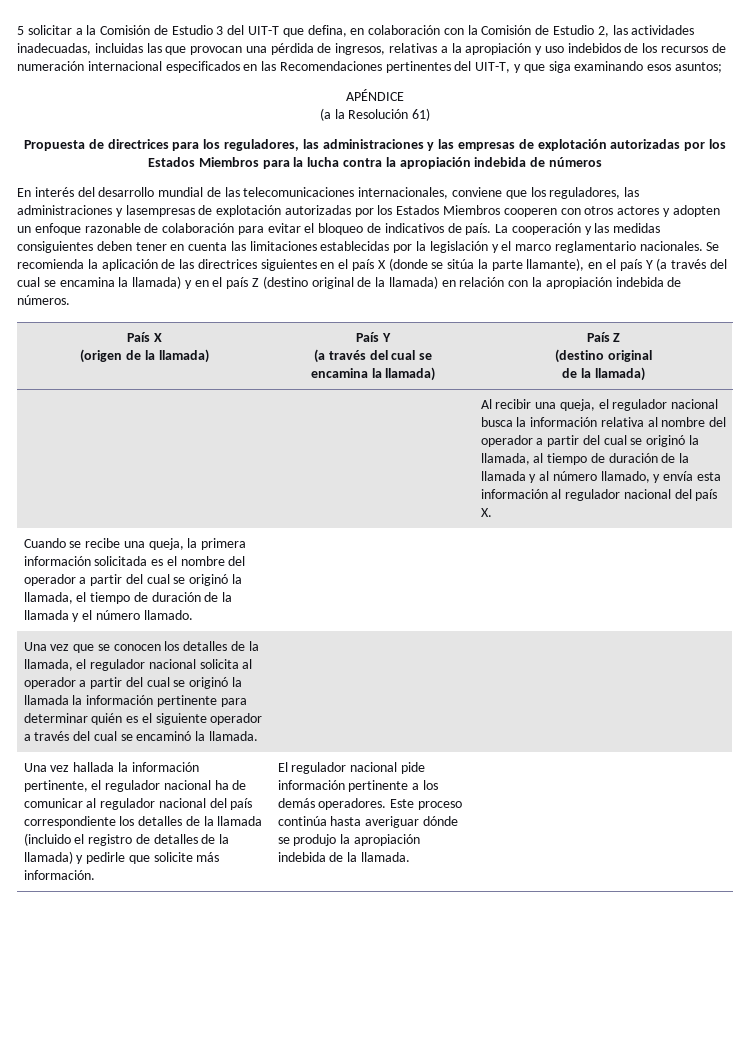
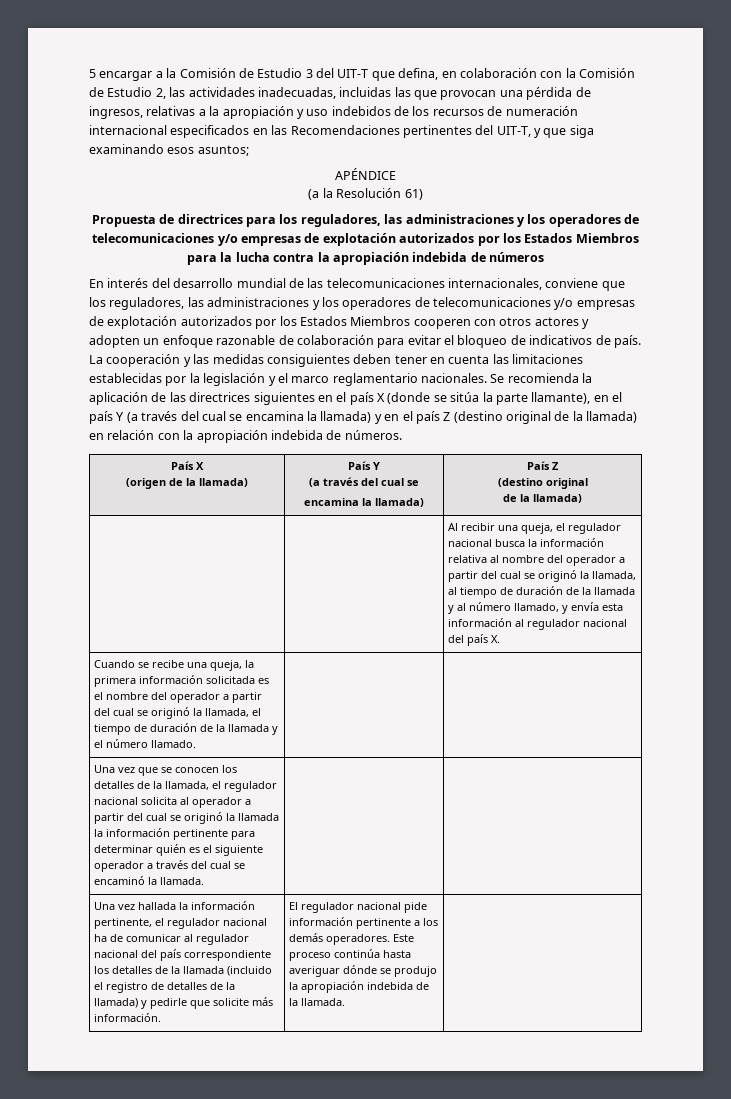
- 5 solicitar a la Comisión de Estudio 3 del UIT-T que defina, en colaboración con la Comisión de Estudio 2, las actividades inadecuadas, incluidas las que provocan una pérdida de ingresos, relativas a la apropiación y uso indebidos de los recursos de numeración internacional especificados en las Recomendaciones pertinentes del UIT-T, y que siga examinando esos asuntos;
+ 5 encargar a la Comisión de Estudio 3 del UIT-T que defina, en colaboración con la Comisión de Estudio 2, las actividades inadecuadas, incluidas las que provocan una pérdida de ingresos, relativas a la apropiación y uso indebidos de los recursos de numeración internacional especificados en las Recomendaciones pertinentes del UIT-T, y que siga examinando esos asuntos;
- Propuesta de directrices para los reguladores, las administraciones y las empresas de explotación autorizadas por los Estados Miembros para la lucha contra la apropiación indebida de números
+ Propuesta de directrices para los reguladores, las administraciones y los operadores de telecomunicaciones y/o empresas de explotación autorizados por los Estados Miembros para la lucha contra la apropiación indebida de números
- En interés del desarrollo mundial de las telecomunicaciones internacionales, conviene que los reguladores, las administraciones y lasempresas de explotación autorizadas por los Estados Miembros cooperen con otros actores y adopten un enfoque razonable de colaboración para evitar el bloqueo de indicativos de país.
+ En interés del desarrollo mundial de las telecomunicaciones internacionales, conviene que los reguladores, las administraciones y los operadores de telecomunicaciones y/o empresas de explotación autorizados por los Estados Miembros cooperen con otros actores y adopten un enfoque razonable de colaboración para evitar el bloqueo de indicativos de país.

